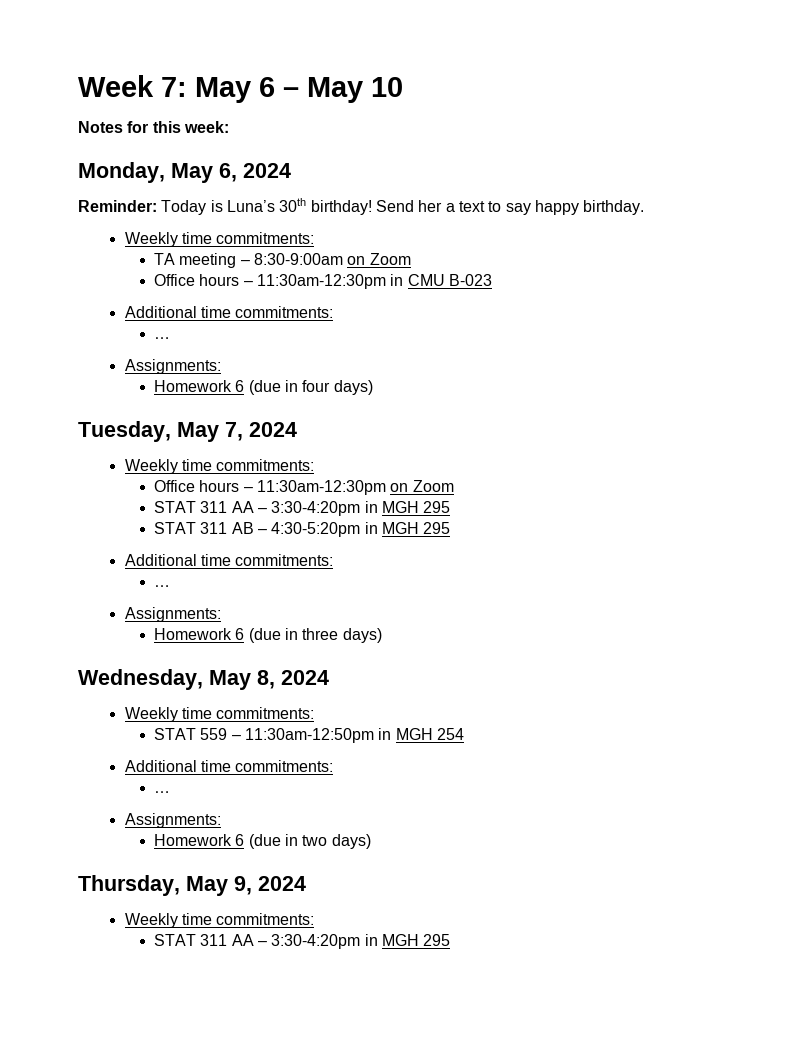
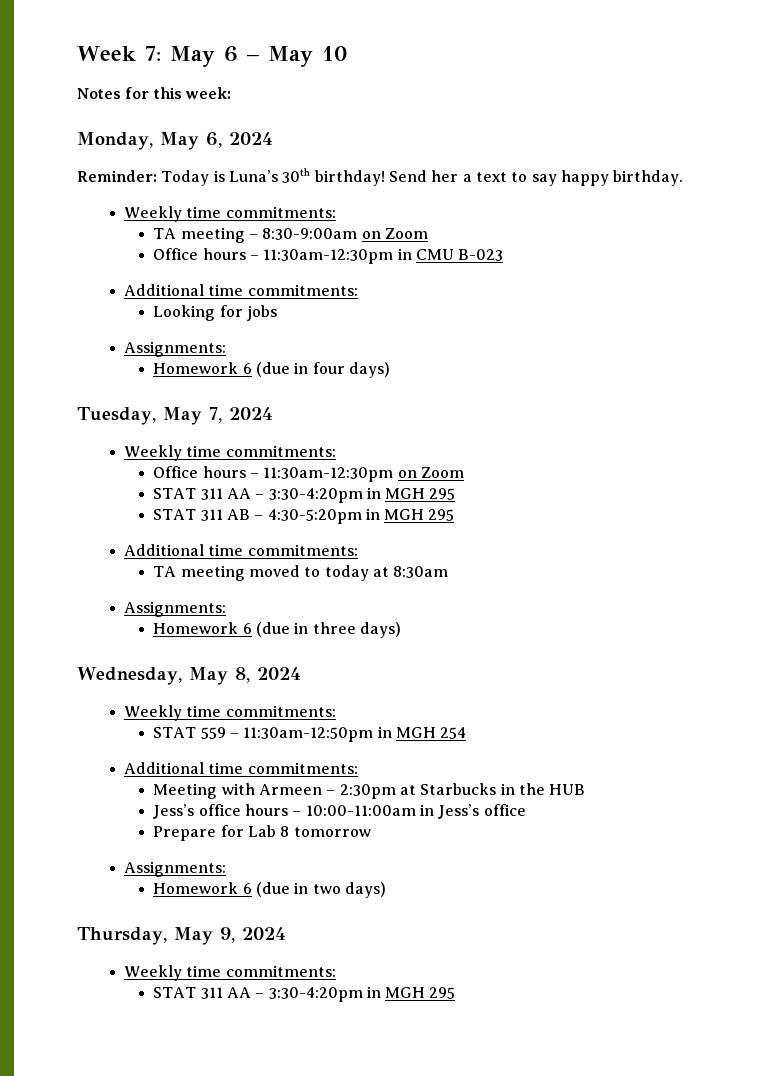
  Office hours – 11:30am-12:30pm in CMU B-023
  Additional time commitments:
- …
+ Looking for jobs
  STAT 311 AB – 4:30-5:20pm in MGH 295
  Additional time commitments:
- …
+ TA meeting moved to today at 8:30am
  STAT 559 – 11:30am-12:50pm in MGH 254
  Additional time commitments:
- …
+ Meeting with Armeen – 2:30pm at Starbucks in the HUB
+ Jess’s office hours – 10:00-11:00am in Jess’s office
+ Prepare for Lab 8 tomorrow

